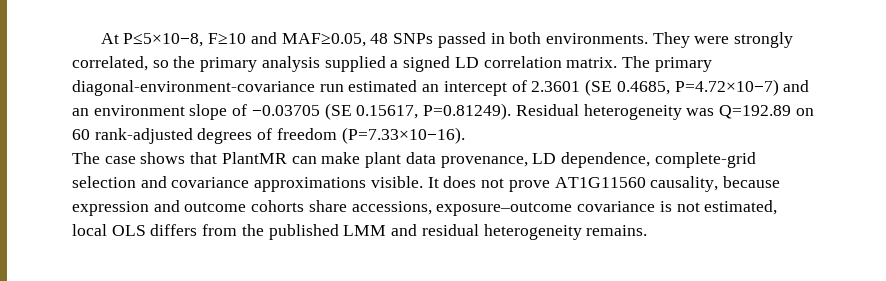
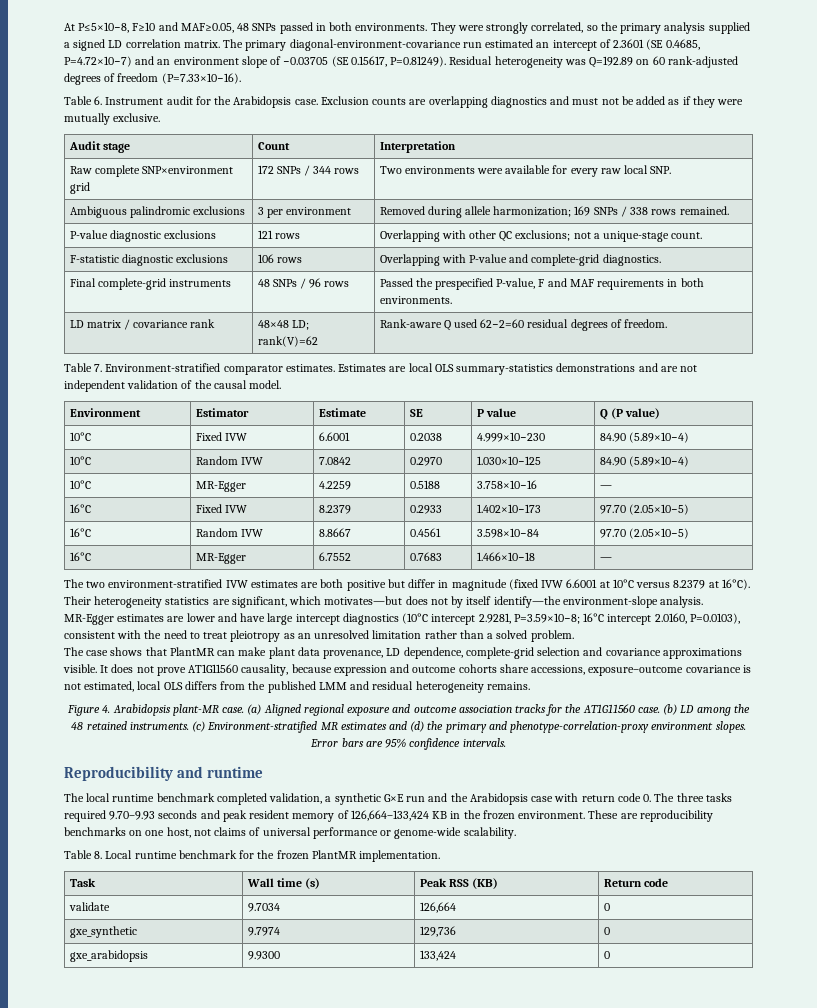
+ Table 6. Instrument audit for the Arabidopsis case. Exclusion counts are overlapping diagnostics and must not be added as if they were mutually exclusive.
+ Audit stage | Count | Interpretation
+ Raw complete SNP×environment grid | 172 SNPs / 344 rows | Two environments were available for every raw local SNP.
+ Ambiguous palindromic exclusions | 3 per environment | Removed during allele harmonization; 169 SNPs / 338 rows remained.
+ P-value diagnostic exclusions | 121 rows | Overlapping with other QC exclusions; not a unique-stage count.
+ F-statistic diagnostic exclusions | 106 rows | Overlapping with P-value and complete-grid diagnostics.
+ Final complete-grid instruments | 48 SNPs / 96 rows | Passed the prespecified P-value, F and MAF requirements in both environments.
+ LD matrix / covariance rank | 48×48 LD; rank(V)=62 | Rank-aware Q used 62−2=60 residual degrees of freedom.
+ Table 7. Environment-stratified comparator estimates. Estimates are local OLS summary-statistics demonstrations and are not independent validation of the causal model.
+ Environment | Estimator | Estimate | SE | P value | Q (P value)
+ 10°C | Fixed IVW | 6.6001 | 0.2038 | 4.999×10−230 | 84.90 (5.89×10−4)
+ 10°C | Random IVW | 7.0842 | 0.2970 | 1.030×10−125 | 84.90 (5.89×10−4)
+ 10°C | MR-Egger | 4.2259 | 0.5188 | 3.758×10−16 | —
+ 16°C | Fixed IVW | 8.2379 | 0.2933 | 1.402×10−173 | 97.70 (2.05×10−5)
+ 16°C | Random IVW | 8.8667 | 0.4561 | 3.598×10−84 | 97.70 (2.05×10−5)
+ 16°C | MR-Egger | 6.7552 | 0.7683 | 1.466×10−18 | —
+ The two environment-stratified IVW estimates are both positive but differ in magnitude (fixed IVW 6.6001 at 10°C versus 8.2379 at 16°C). Their heterogeneity statistics are significant, which motivates—but does not by itself identify—the environment-slope analysis. MR-Egger estimates are lower and have large intercept diagnostics (10°C intercept 2.9281, P=3.59×10−8; 16°C intercept 2.0160, P=0.0103), consistent with the need to treat pleiotropy as an unresolved limitation rather than a solved problem.
+ Figure 4. Arabidopsis plant-MR case. (a) Aligned regional exposure and outcome association tracks for the AT1G11560 case. (b) LD among the 48 retained instruments. (c) Environment-stratified MR estimates and (d) the primary and phenotype-correlation-proxy environment slopes. Error bars are 95% confidence intervals.
+ Reproducibility and runtime
+ The local runtime benchmark completed validation, a synthetic G×E run and the Arabidopsis case with return code 0. The three tasks required 9.70–9.93 seconds and peak resident memory of 126,664–133,424 KB in the frozen environment. These are reproducibility benchmarks on one host, not claims of universal performance or genome-wide scalability.
+ Table 8. Local runtime benchmark for the frozen PlantMR implementation.
+ Task | Wall time (s) | Peak RSS (KB) | Return code
+ validate | 9.7034 | 126,664 | 0
+ gxe_synthetic | 9.7974 | 129,736 | 0
+ gxe_arabidopsis | 9.9300 | 133,424 | 0

